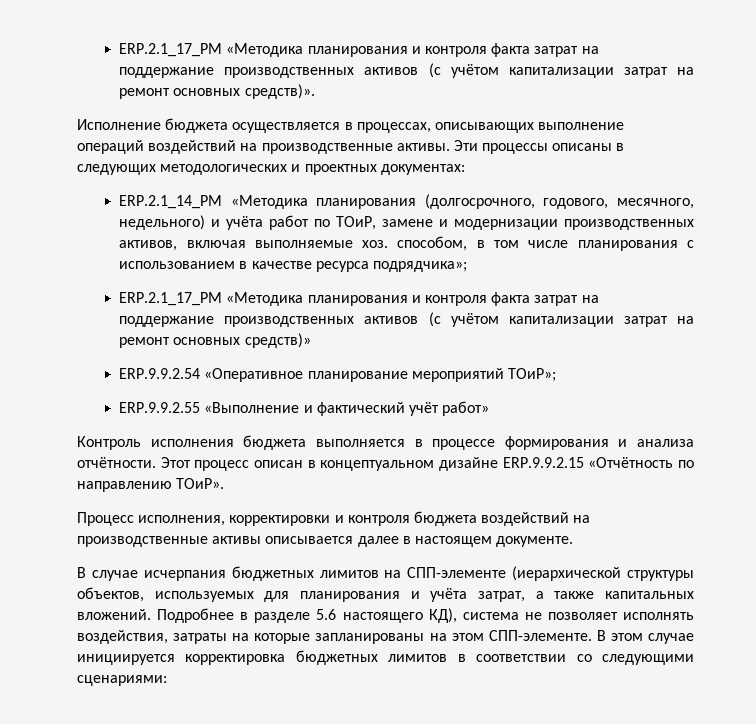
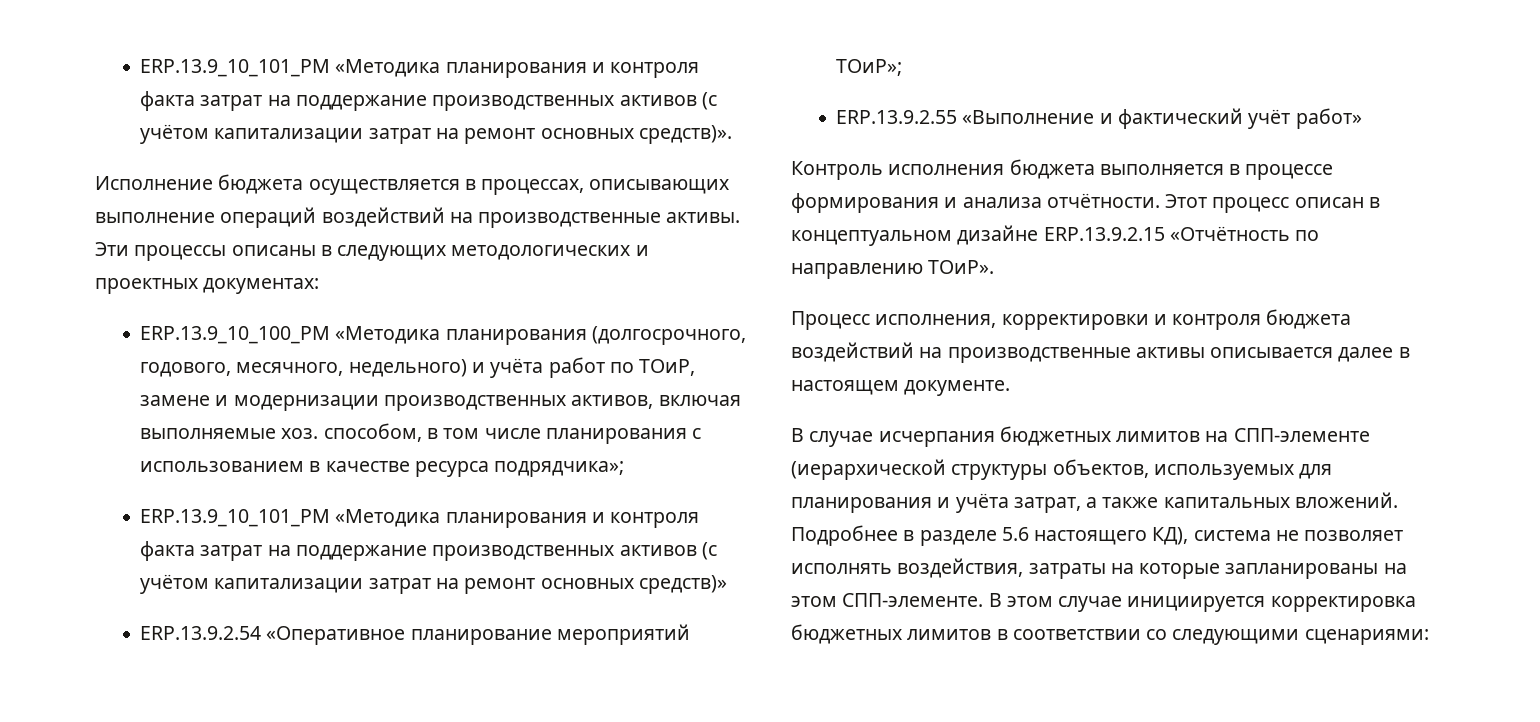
- ERP.2.1_17_PM «Методика планирования и контроля факта затрат на поддержание производственных активов (с учётом капитализации затрат на ремонт основных средств)».
+ ERP.13.9_10_101_PM «Методика планирования и контроля факта затрат на поддержание производственных активов (с учётом капитализации затрат на ремонт основных средств)».
- ERP.2.1_14_PM «Методика планирования (долгосрочного, годового, месячного, недельного) и учёта работ по ТОиР, замене и модернизации производственных активов, включая выполняемые хоз. способом, в том числе планирования с использованием в качестве ресурса подрядчика»;
+ ERP.13.9_10_100_PM «Методика планирования (долгосрочного, годового, месячного, недельного) и учёта работ по ТОиР, замене и модернизации производственных активов, включая выполняемые хоз. способом, в том числе планирования с использованием в качестве ресурса подрядчика»;
- ERP.2.1_17_PM «Методика планирования и контроля факта затрат на поддержание производственных активов (с учётом капитализации затрат на ремонт основных средств)»
+ ERP.13.9_10_101_PM «Методика планирования и контроля факта затрат на поддержание производственных активов (с учётом капитализации затрат на ремонт основных средств)»
- ERP.9.9.2.54 «Оперативное планирование мероприятий ТОиР»;
+ ERP.13.9.2.54 «Оперативное планирование мероприятий ТОиР»;
- ERP.9.9.2.55 «Выполнение и фактический учёт работ»
+ ERP.13.9.2.55 «Выполнение и фактический учёт работ»
- Этот процесс описан в концептуальном дизайне ERP.9.9.2.15 «Отчётность по направлению ТОиР».
+ Этот процесс описан в концептуальном дизайне ERP.13.9.2.15 «Отчётность по направлению ТОиР».

